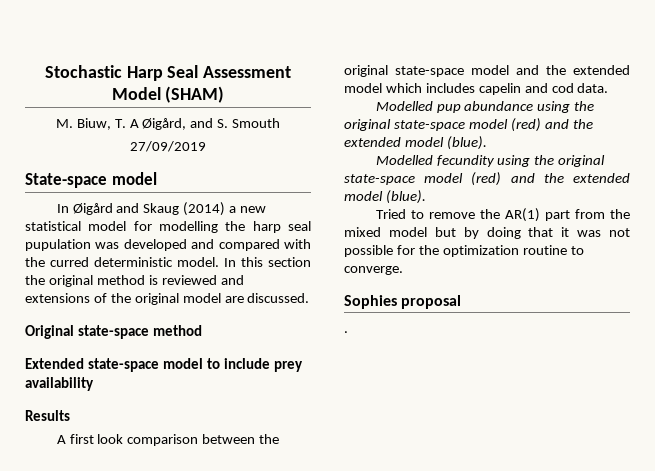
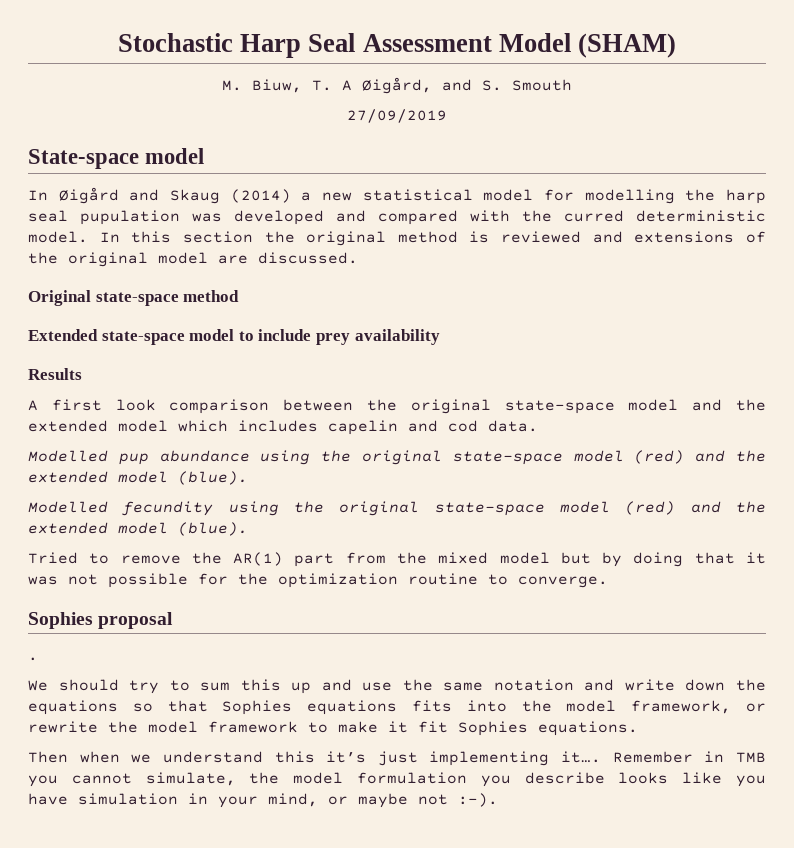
+ We should try to sum this up and use the same notation and write down the equations so that Sophies equations fits into the model framework, or rewrite the model framework to make it fit Sophies equations.
+ Then when we understand this it’s just implementing it…. Remember in TMB you cannot simulate, the model formulation you describe looks like you have simulation in your mind, or maybe not :-).

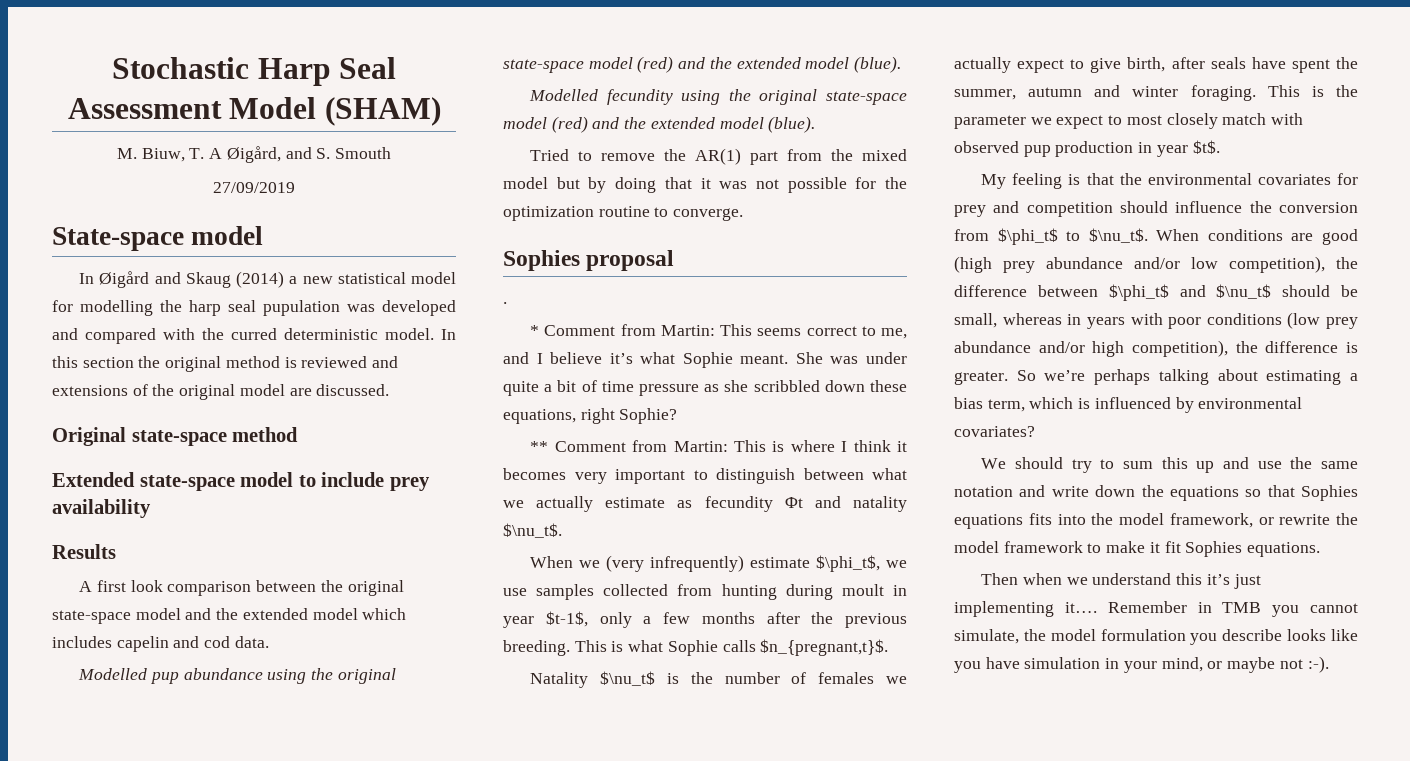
+ * Comment from Martin: This seems correct to me, and I believe it’s what Sophie meant. She was under quite a bit of time pressure as she scribbled down these equations, right Sophie?
+ ** Comment from Martin: This is where I think it becomes very important to distinguish between what we actually estimate as fecundity Φt and natality $\nu_t$.
+ When we (very infrequently) estimate $\phi_t$, we use samples collected from hunting during moult in year $t-1$, only a few months after the previous breeding. This is what Sophie calls $n_{pregnant,t}$.
+ Natality $\nu_t$ is the number of females we actually expect to give birth, after seals have spent the summer, autumn and winter foraging. This is the parameter we expect to most closely match with observed pup production in year $t$.
+ My feeling is that the environmental covariates for prey and competition should influence the conversion from $\phi_t$ to $\nu_t$. When conditions are good (high prey abundance and/or low competition), the difference between $\phi_t$ and $\nu_t$ should be small, whereas in years with poor conditions (low prey abundance and/or high competition), the difference is greater. So we’re perhaps talking about estimating a bias term, which is influenced by environmental covariates?

